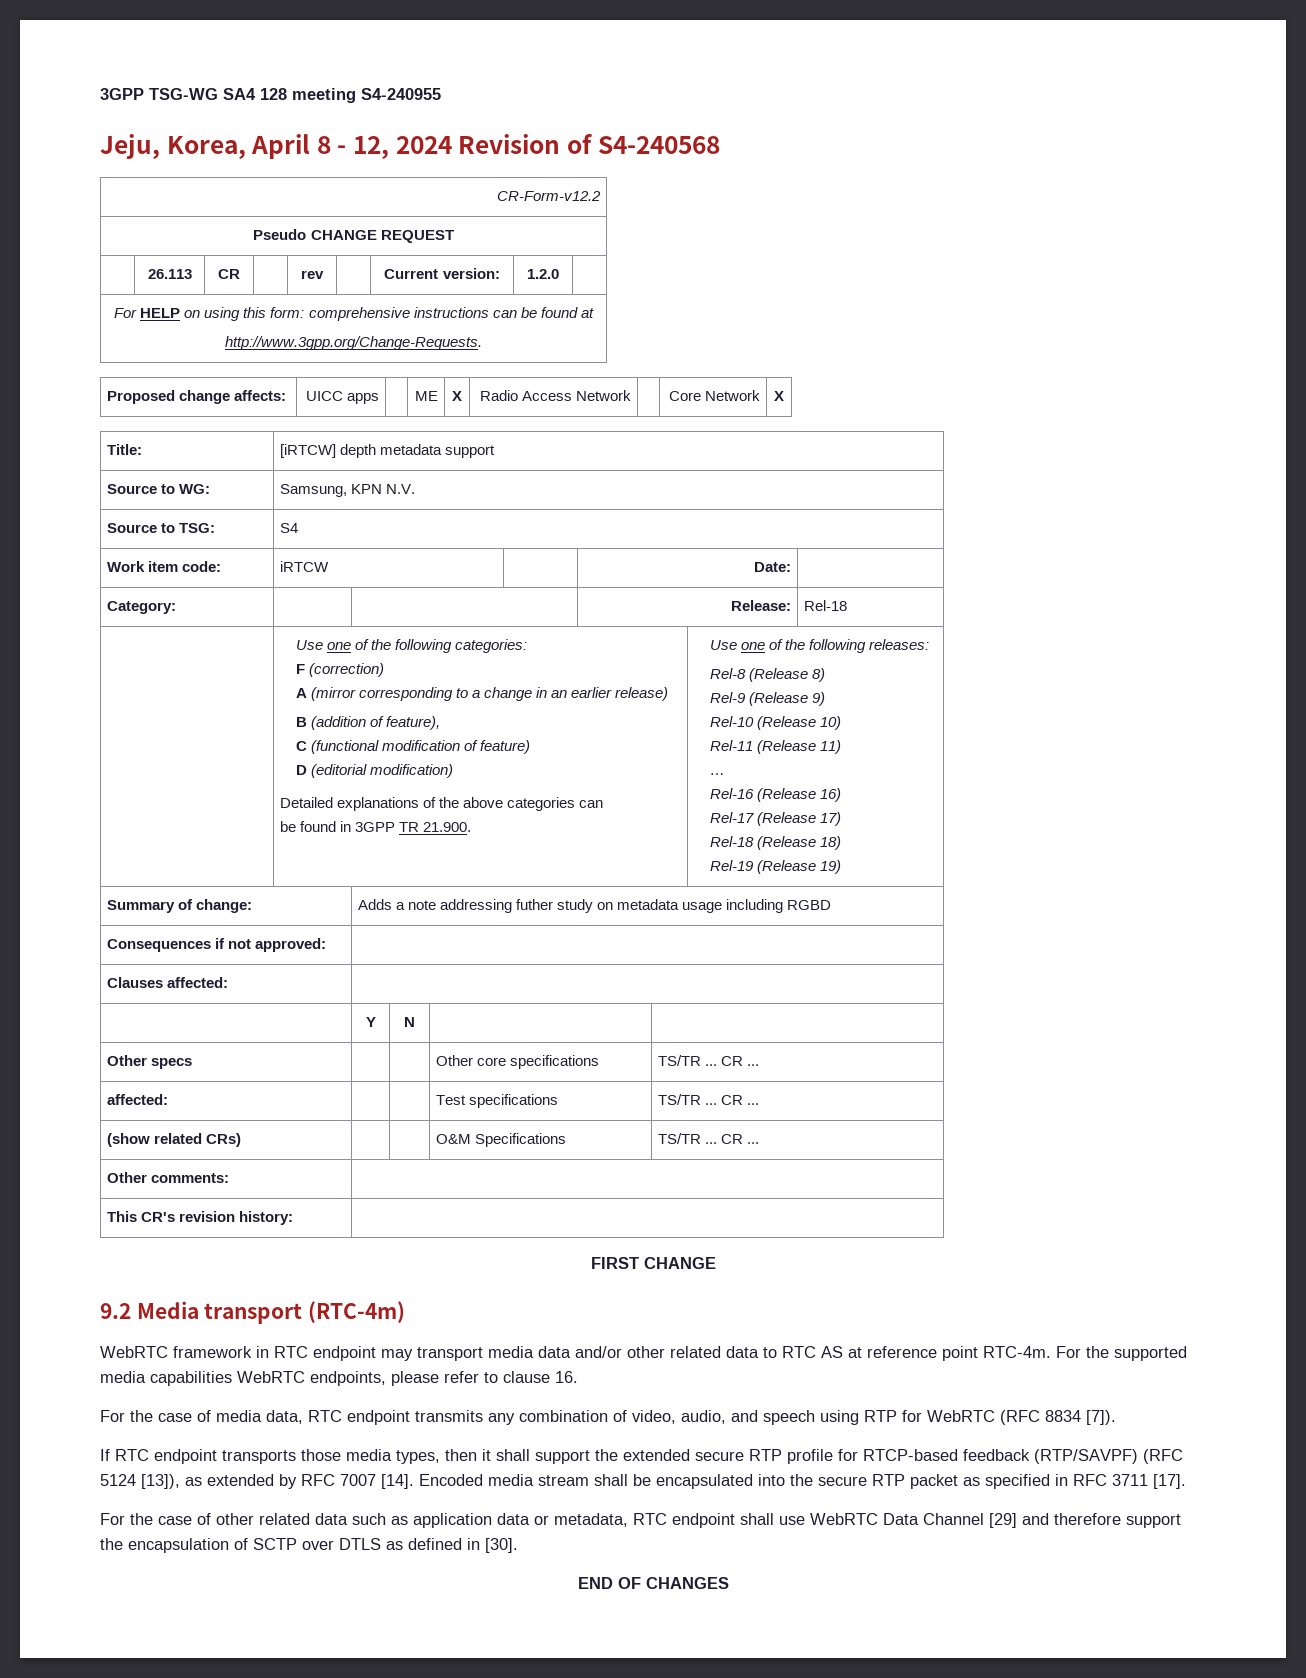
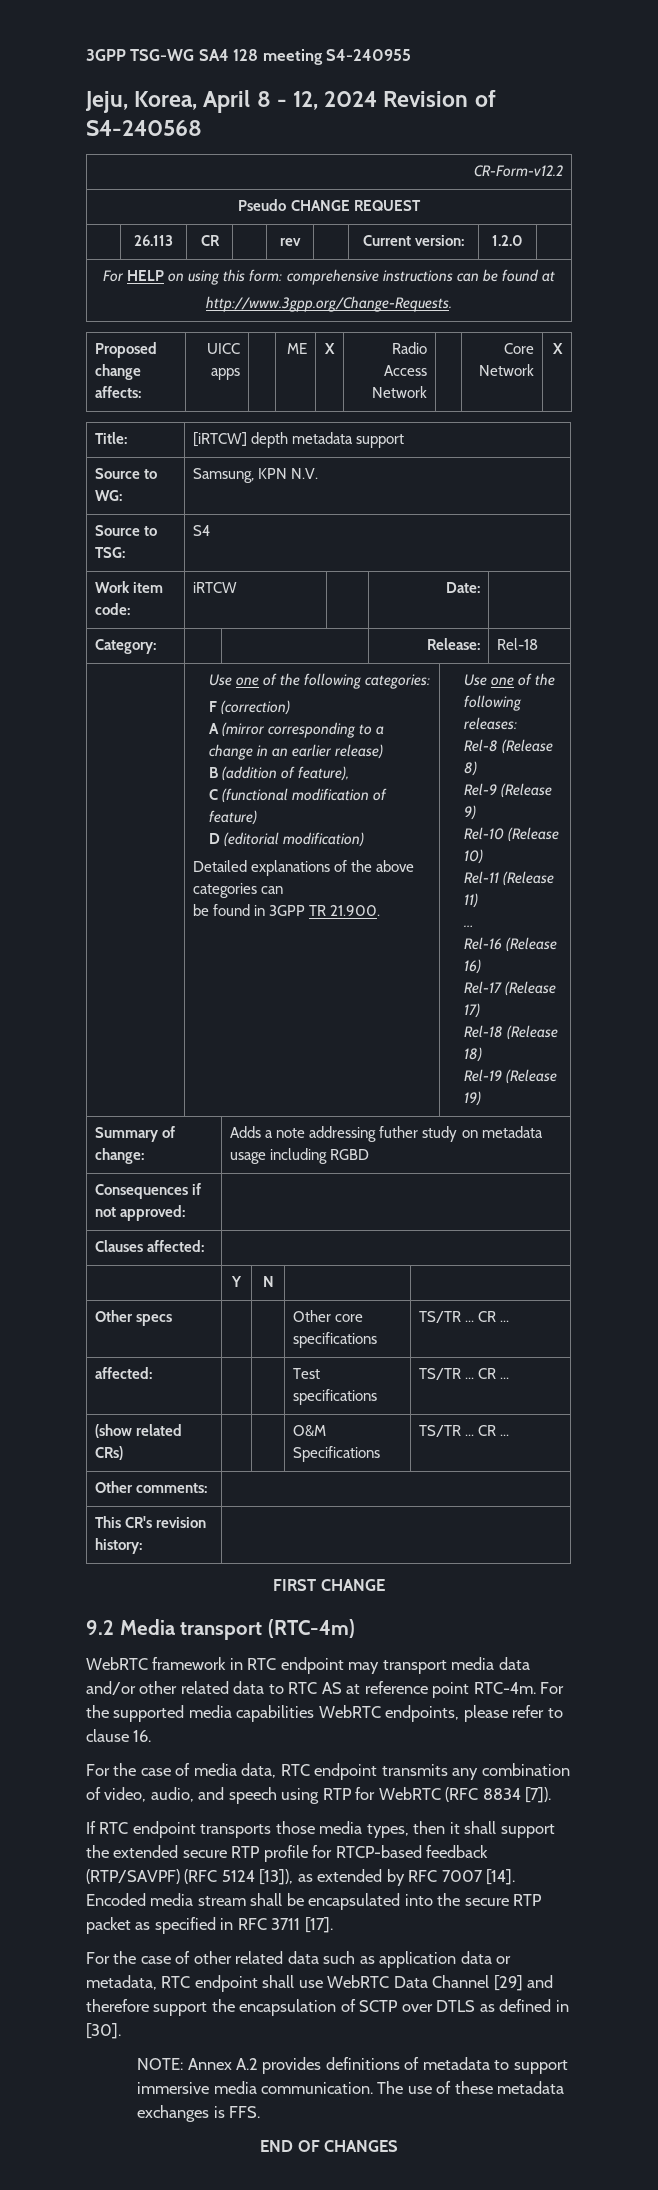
+ NOTE: Annex A.2 provides definitions of metadata to support immersive media communication. The use of these metadata exchanges is FFS.

